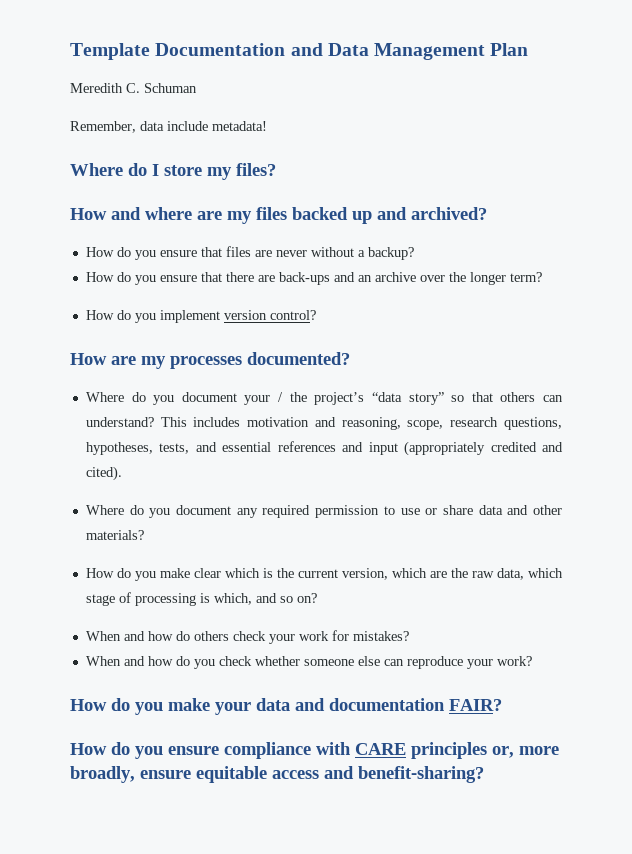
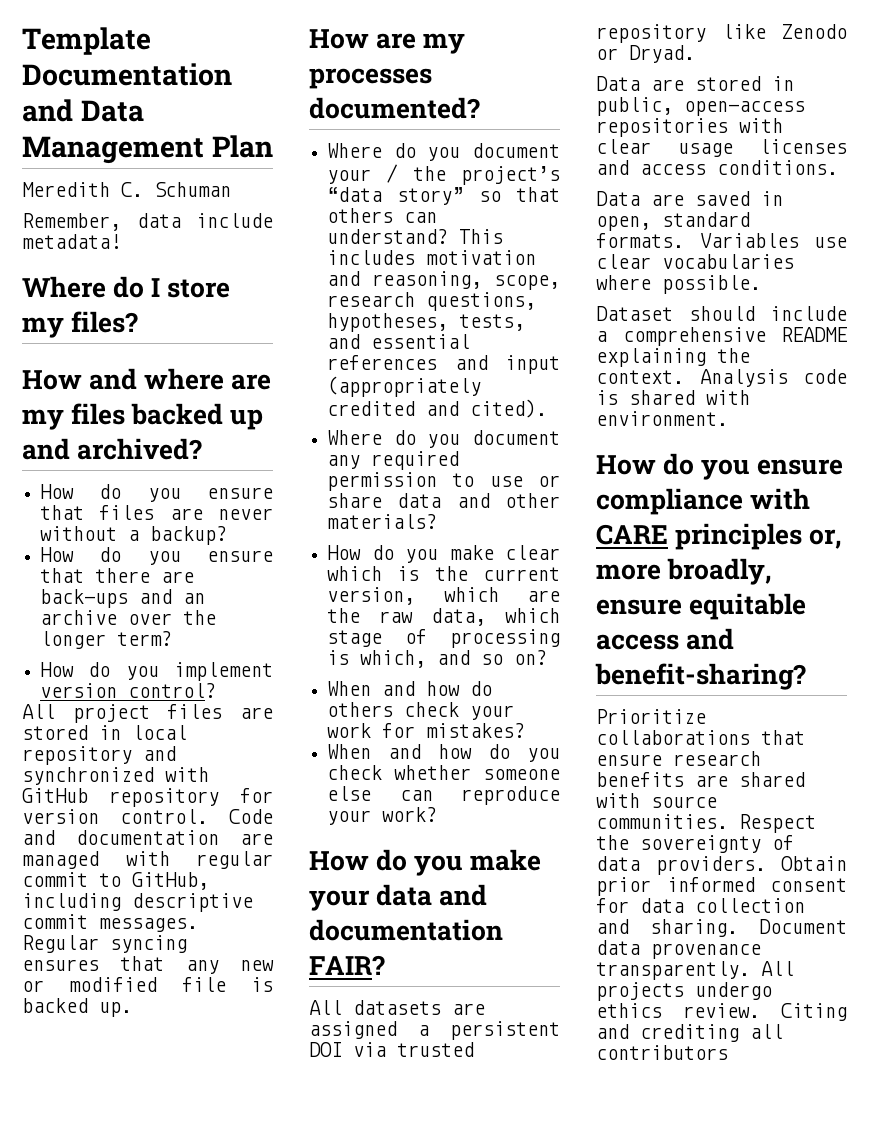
+ All project files are stored in local repository and synchronized with GitHub repository for version control. Code and documentation are managed with regular commit to GitHub, including descriptive commit messages. Regular syncing ensures that any new or modified file is backed up.
+ All datasets are assigned a persistent DOI via trusted repository like Zenodo or Dryad.
+ Data are stored in public, open-access repositories with clear usage licenses and access conditions.
+ Data are saved in open, standard formats. Variables use clear vocabularies where possible.
+ Dataset should include a comprehensive README explaining the context. Analysis code is shared with environment.
+ Prioritize collaborations that ensure research benefits are shared with source communities. Respect the sovereignty of data providers. Obtain prior informed consent for data collection and sharing. Document data provenance transparently. All projects undergo ethics review. Citing and crediting all contributors

